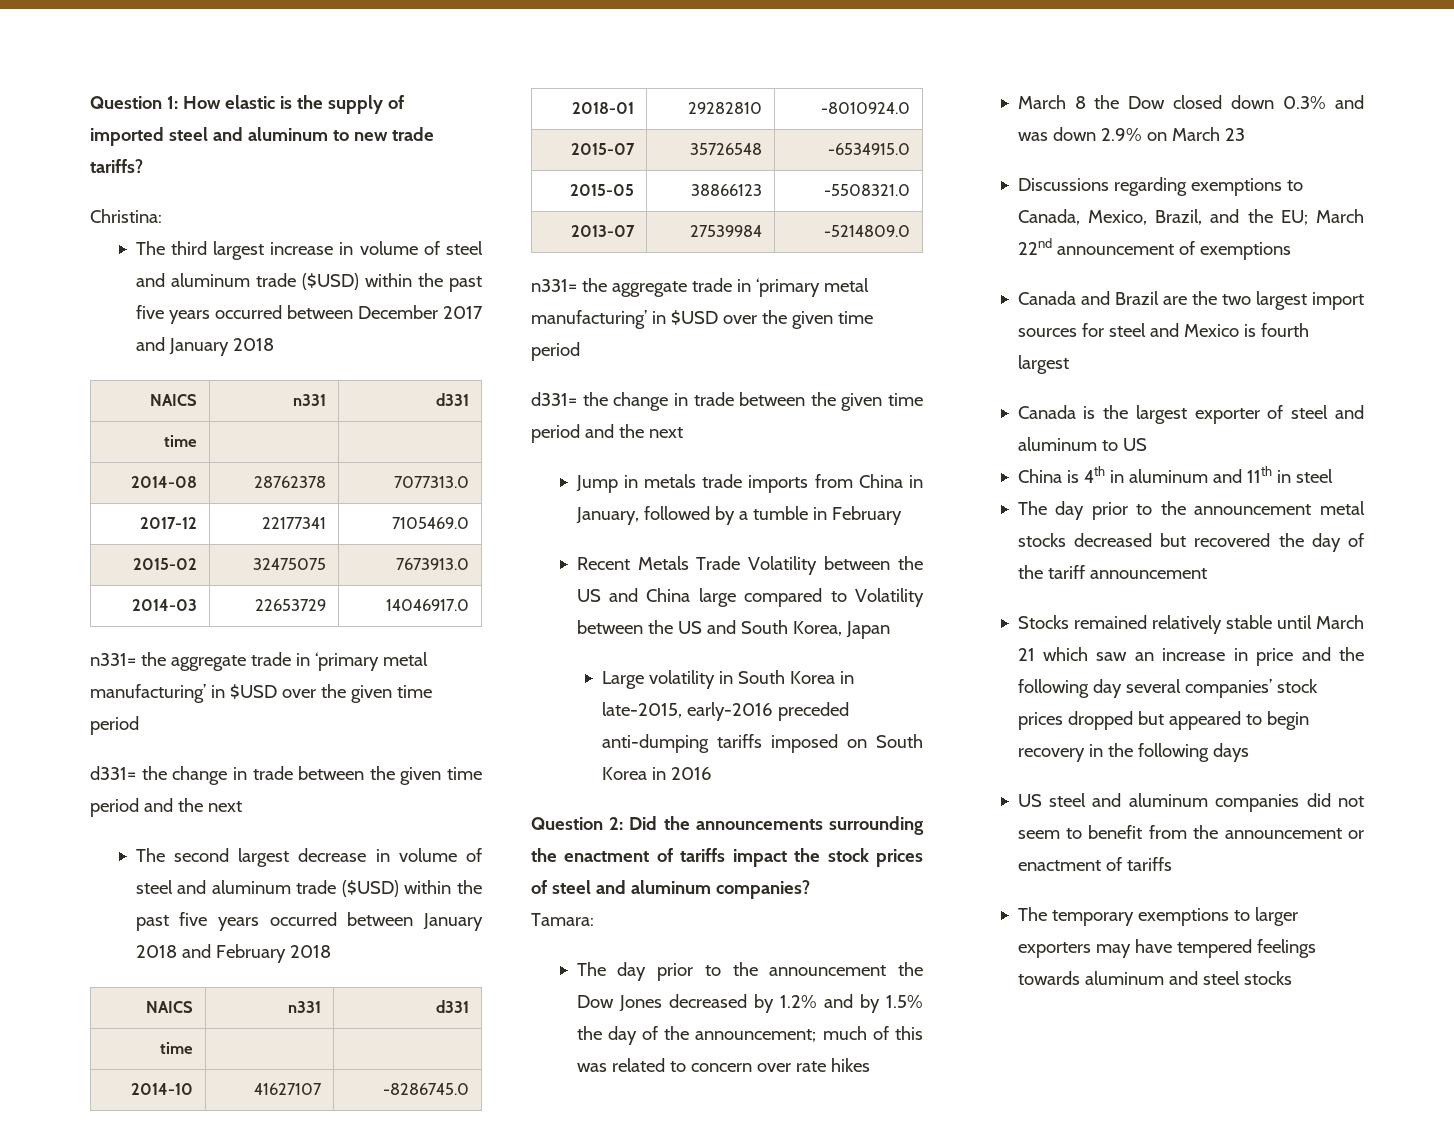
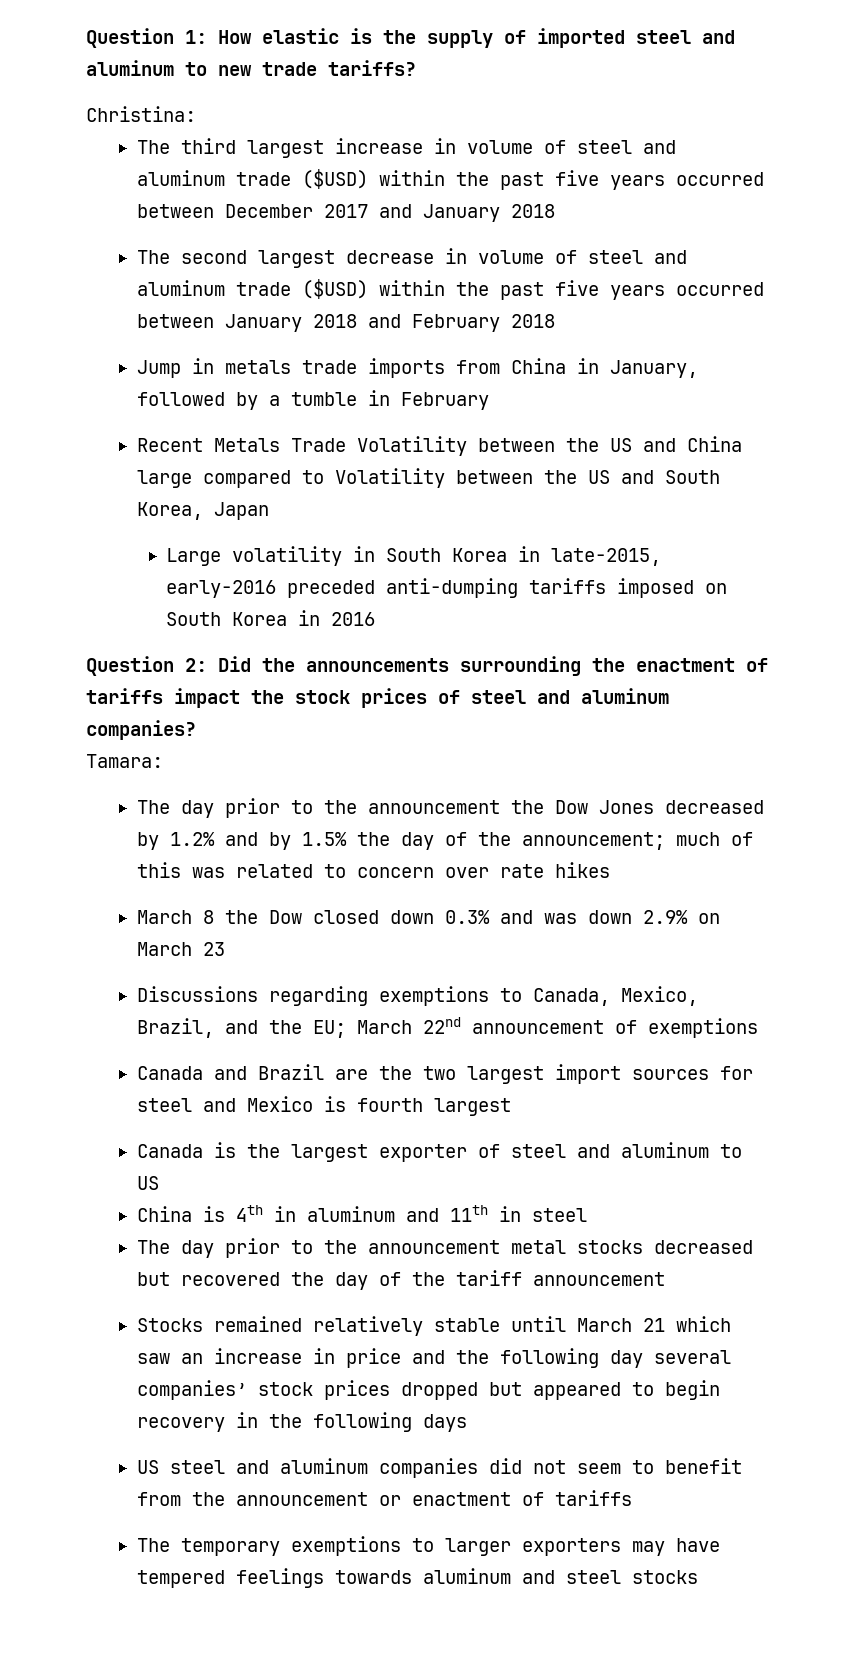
  The third largest increase in volume of steel and aluminum trade ($USD) within the past five years occurred between December 2017 and January 2018
- NAICS | n331 | d331
- time | |
- 2014-08 | 28762378 | 7077313.0
- 2017-12 | 22177341 | 7105469.0
- 2015-02 | 32475075 | 7673913.0
- 2014-03 | 22653729 | 14046917.0
- n331= the aggregate trade in ‘primary metal manufacturing’ in $USD over the given time period
- d331= the change in trade between the given time period and the next
  The second largest decrease in volume of steel and aluminum trade ($USD) within the past five years occurred between January 2018 and February 2018
- NAICS | n331 | d331
- time | |
- 2014-10 | 41627107 | -8286745.0
- 2018-01 | 29282810 | -8010924.0
- 2015-07 | 35726548 | -6534915.0
- 2015-05 | 38866123 | -5508321.0
- 2013-07 | 27539984 | -5214809.0
- n331= the aggregate trade in ‘primary metal manufacturing’ in $USD over the given time period
- d331= the change in trade between the given time period and the next

